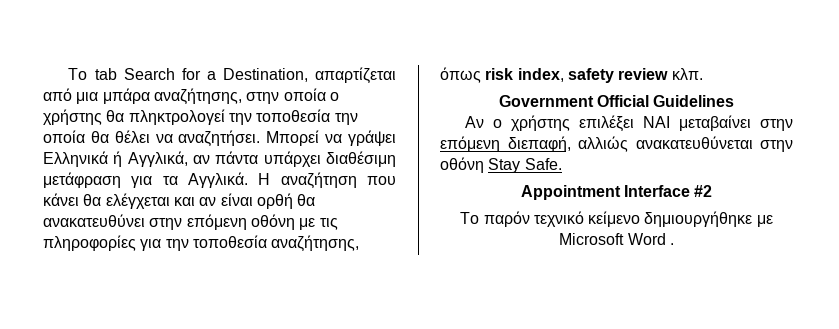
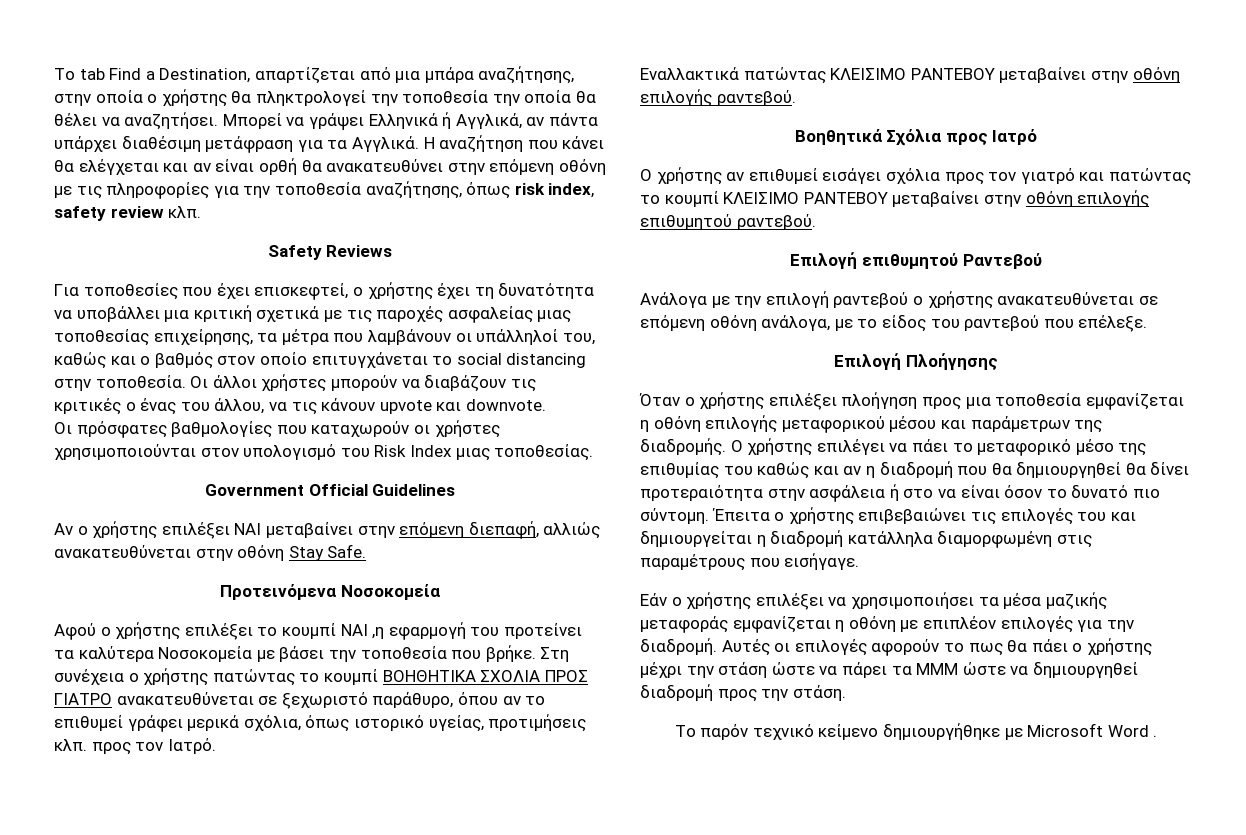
- Το tab Search for a Destination, απαρτίζεται από μια μπάρα αναζήτησης, στην οποία ο χρήστης θα πληκτρολογεί την τοποθεσία την οποία θα θέλει να αναζητήσει.
+ Το tab Find a Destination, απαρτίζεται από μια μπάρα αναζήτησης, στην οποία ο χρήστης θα πληκτρολογεί την τοποθεσία την οποία θα θέλει να αναζητήσει.
+ Safety Reviews
+ Για τοποθεσίες που έχει επισκεφτεί, ο χρήστης έχει τη δυνατότητα να υποβάλλει μια κριτική σχετικά με τις παροχές ασφαλείας μιας τοποθεσίας επιχείρησης, τα μέτρα που λαμβάνουν οι υπάλληλοί του, καθώς και ο βαθμός στον οποίο επιτυγχάνεται το social distancing στην τοποθεσία. Οι άλλοι χρήστες μπορούν να διαβάζουν τις κριτικές ο ένας του άλλου, να τις κάνουν upvote και downvote.
+ Οι πρόσφατες βαθμολογίες που καταχωρούν οι χρήστες χρησιμοποιούνται στον υπολογισμό του Risk Index μιας τοποθεσίας.
- Appointment Interface #2
+ Προτεινόμενα Νοσοκομεία
+ Αφού ο χρήστης επιλέξει το κουμπί ΝΑΙ ,η εφαρμογή του προτείνει τα καλύτερα Νοσοκομεία με βάσει την τοποθεσία που βρήκε. Στη συνέχεια ο χρήστης πατώντας το κουμπί ΒΟΗΘΗΤΙΚΑ ΣΧΟΛΙΑ ΠΡΟΣ ΓΙΑΤΡΟ ανακατευθύνεται σε ξεχωριστό παράθυρο, όπου αν το επιθυμεί γράφει μερικά σχόλια, όπως ιστορικό υγείας, προτιμήσεις κλπ. προς τον Ιατρό.
+ Εναλλακτικά πατώντας ΚΛΕΙΣΙΜΟ ΡΑΝΤΕΒΟΥ μεταβαίνει στην οθόνη επιλογής ραντεβού.
+ Βοηθητικά Σχόλια προς Ιατρό
+ Ο χρήστης αν επιθυμεί εισάγει σχόλια προς τον γιατρό και πατώντας το κουμπί ΚΛΕΙΣΙΜΟ ΡΑΝΤΕΒΟΥ μεταβαίνει στην οθόνη επιλογής επιθυμητού ραντεβού.
+ Επιλογή επιθυμητού Ραντεβού
+ Ανάλογα με την επιλογή ραντεβού ο χρήστης ανακατευθύνεται σε επόμενη οθόνη ανάλογα, με το είδος του ραντεβού που επέλεξε.
+ Επιλογή Πλοήγησης
+ Όταν ο χρήστης επιλέξει πλοήγηση προς μια τοποθεσία εμφανίζεται η οθόνη επιλογής μεταφορικού μέσου και παράμετρων της διαδρομής. Ο χρήστης επιλέγει να πάει το μεταφορικό μέσο της επιθυμίας του καθώς και αν η διαδρομή που θα δημιουργηθεί θα δίνει προτεραιότητα στην ασφάλεια ή στο να είναι όσον το δυνατό πιο σύντομη. Έπειτα ο χρήστης επιβεβαιώνει τις επιλογές του και δημιουργείται η διαδρομή κατάλληλα διαμορφωμένη στις παραμέτρους που εισήγαγε.
+ Εάν ο χρήστης επιλέξει να χρησιμοποιήσει τα μέσα μαζικής μεταφοράς εμφανίζεται η οθόνη με επιπλέον επιλογές για την διαδρομή. Αυτές οι επιλογές αφορούν το πως θα πάει ο χρήστης μέχρι την στάση ώστε να πάρει τα ΜΜΜ ώστε να δημιουργηθεί διαδρομή προς την στάση.

